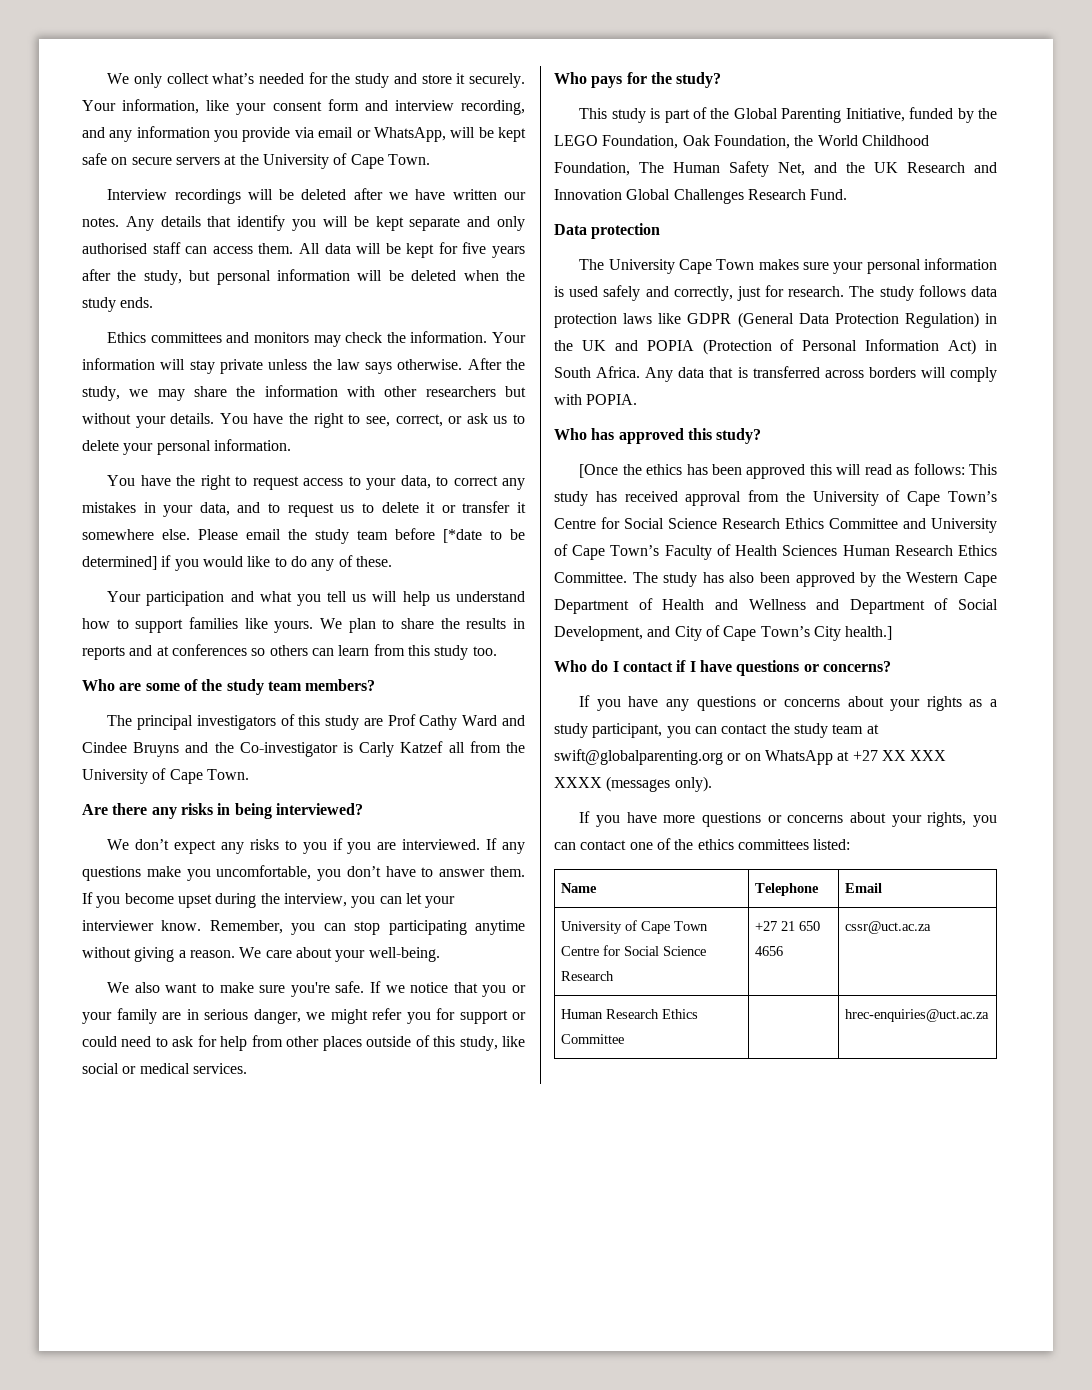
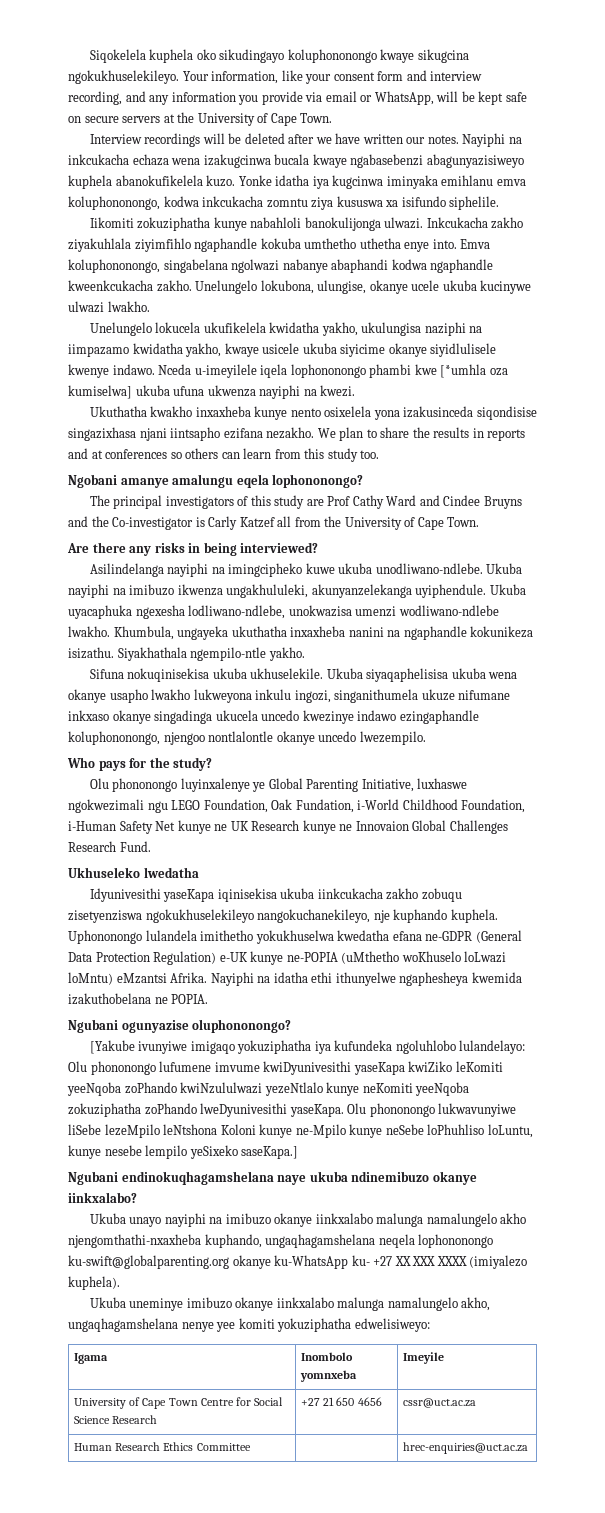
- We only collect what’s needed for the study and store it securely.
+ Siqokelela kuphela oko sikudingayo koluphononongo kwaye sikugcina ngokukhuselekileyo.
- Any details that identify you will be kept separate and only authorised staff can access them. All data will be kept for five years after the study, but personal information will be deleted when the study ends.
- Ethics committees and monitors may check the information. Your information will stay private unless the law says otherwise. After the study, we may share the information with other researchers but without your details. You have the right to see, correct, or ask us to delete your personal information.
- You have the right to request access to your data, to correct any mistakes in your data, and to request us to delete it or transfer it somewhere else. Please email the study team before [*date to be determined] if you would like to do any of these.
- Your participation and what you tell us will help us understand how to support families like yours.
+ Nayiphi na inkcukacha echaza wena izakugcinwa bucala kwaye ngabasebenzi abagunyazisiweyo kuphela abanokufikelela kuzo. Yonke idatha iya kugcinwa iminyaka emihlanu emva koluphononongo, kodwa inkcukacha zomntu ziya kususwa xa isifundo siphelile.
+ Iikomiti zokuziphatha kunye nabahloli banokulijonga ulwazi. Inkcukacha zakho ziyakuhlala ziyimfihlo ngaphandle kokuba umthetho uthetha enye into. Emva koluphononongo, singabelana ngolwazi nabanye abaphandi kodwa ngaphandle kweenkcukacha zakho. Unelungelo lokubona, ulungise, okanye ucele ukuba kucinywe ulwazi lwakho.
+ Unelungelo lokucela ukufikelela kwidatha yakho, ukulungisa naziphi na iimpazamo kwidatha yakho, kwaye usicele ukuba siyicime okanye siyidlulisele kwenye indawo. Nceda u-imeyilele iqela lophononongo phambi kwe [*umhla oza kumiselwa] ukuba ufuna ukwenza nayiphi na kwezi.
+ Ukuthatha kwakho inxaxheba kunye nento osixelela yona izakusinceda siqondisise singazixhasa njani iintsapho ezifana nezakho.
- Who are some of the study team members?
+ Ngobani amanye amalungu eqela lophononongo?
- We don’t expect any risks to you if you are interviewed. If any questions make you uncomfortable, you don’t have to answer them. If you become upset during the interview, you can let your interviewer know. Remember, you can stop participating anytime without giving a reason. We care about your well-being.
- We also want to make sure you're safe. If we notice that you or your family are in serious danger, we might refer you for support or could need to ask for help from other places outside of this study, like social or medical services.
+ Asilindelanga nayiphi na imingcipheko kuwe ukuba unodliwano-ndlebe. Ukuba nayiphi na imibuzo ikwenza ungakhululeki, akunyanzelekanga uyiphendule. Ukuba uyacaphuka ngexesha lodliwano-ndlebe, unokwazisa umenzi wodliwano-ndlebe lwakho. Khumbula, ungayeka ukuthatha inxaxheba nanini na ngaphandle kokunikeza isizathu. Siyakhathala ngempilo-ntle yakho.
+ Sifuna nokuqinisekisa ukuba ukhuselekile. Ukuba siyaqaphelisisa ukuba wena okanye usapho lwakho lukweyona inkulu ingozi, singanithumela ukuze nifumane inkxaso okanye singadinga ukucela uncedo kwezinye indawo ezingaphandle koluphononongo, njengoo nontlalontle okanye uncedo lwezempilo.
- This study is part of the Global Parenting Initiative, funded by the LEGO Foundation, Oak Foundation, the World Childhood Foundation, The Human Safety Net, and the UK Research and Innovation Global Challenges Research Fund.
- Data protection
- The University Cape Town makes sure your personal information is used safely and correctly, just for research. The study follows data protection laws like GDPR (General Data Protection Regulation) in the UK and POPIA (Protection of Personal Information Act) in South Africa. Any data that is transferred across borders will comply with POPIA.
- Who has approved this study?
- [Once the ethics has been approved this will read as follows: This study has received approval from the University of Cape Town’s Centre for Social Science Research Ethics Committee and University of Cape Town’s Faculty of Health Sciences Human Research Ethics Committee. The study has also been approved by the Western Cape Department of Health and Wellness and Department of Social Development, and City of Cape Town’s City health.]
- Who do I contact if I have questions or concerns?
- If you have any questions or concerns about your rights as a study participant, you can contact the study team at swift@globalparenting.org or on WhatsApp at +27 XX XXX XXXX (messages only).
- If you have more questions or concerns about your rights, you can contact one of the ethics committees listed:
- Name | Telephone | Email
+ Olu phononongo luyinxalenye ye Global Parenting Initiative, luxhaswe ngokwezimali ngu LEGO Foundation, Oak Fundation, i-World Childhood Foundation, i-Human Safety Net kunye ne UK Research kunye ne Innovaion Global Challenges Research Fund.
+ Ukhuseleko lwedatha
+ Idyunivesithi yaseKapa iqinisekisa ukuba iinkcukacha zakho zobuqu zisetyenziswa ngokukhuselekileyo nangokuchanekileyo, nje kuphando kuphela. Uphononongo lulandela imithetho yokukhuselwa kwedatha efana ne-GDPR (General Data Protection Regulation) e-UK kunye ne-POPIA (uMthetho woKhuselo loLwazi loMntu) eMzantsi Afrika. Nayiphi na idatha ethi ithunyelwe ngaphesheya kwemida izakuthobelana ne POPIA.
+ Ngubani ogunyazise oluphononongo?
+ [Yakube ivunyiwe imigaqo yokuziphatha iya kufundeka ngoluhlobo lulandelayo: Olu phononongo lufumene imvume kwiDyunivesithi yaseKapa kwiZiko leKomiti yeeNqoba zoPhando kwiNzululwazi yezeNtlalo kunye neKomiti yeeNqoba zokuziphatha zoPhando lweDyunivesithi yaseKapa. Olu phononongo lukwavunyiwe liSebe lezeMpilo leNtshona Koloni kunye ne-Mpilo kunye neSebe loPhuhliso loLuntu, kunye nesebe lempilo yeSixeko saseKapa.]
+ Ngubani endinokuqhagamshelana naye ukuba ndinemibuzo okanye iinkxalabo?
+ Ukuba unayo nayiphi na imibuzo okanye iinkxalabo malunga namalungelo akho njengomthathi-nxaxheba kuphando, ungaqhagamshelana neqela lophononongo ku-swift@globalparenting.org okanye ku-WhatsApp ku- +27 XX XXX XXXX (imiyalezo kuphela).
+ Ukuba uneminye imibuzo okanye iinkxalabo malunga namalungelo akho, ungaqhagamshelana nenye yee komiti yokuziphatha edwelisiweyo:
+ Igama | Inombolo yomnxeba | Imeyile

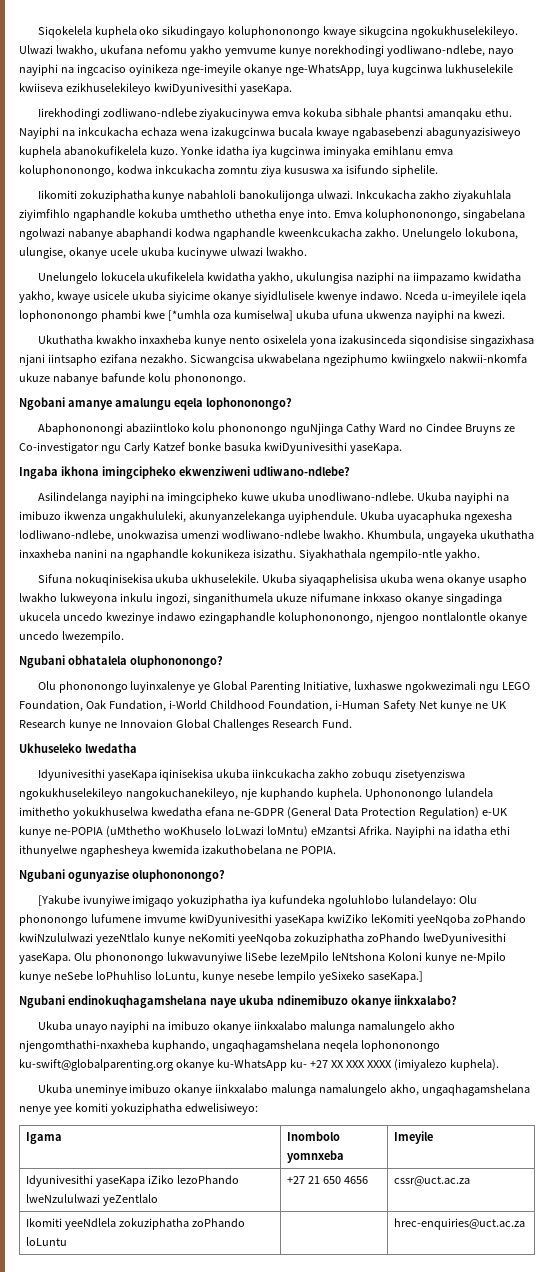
- Your information, like your consent form and interview recording, and any information you provide via email or WhatsApp, will be kept safe on secure servers at the University of Cape Town.
- Interview recordings will be deleted after we have written our notes.
+ Ulwazi lwakho, ukufana nefomu yakho yemvume kunye norekhodingi yodliwano-ndlebe, nayo nayiphi na ingcaciso oyinikeza nge-imeyile okanye nge-WhatsApp, luya kugcinwa lukhuselekile kwiiseva ezikhuselekileyo kwiDyunivesithi yaseKapa.
+ Iirekhodingi zodliwano-ndlebe ziyakucinywa emva kokuba sibhale phantsi amanqaku ethu.
- We plan to share the results in reports and at conferences so others can learn from this study too.
+ Sicwangcisa ukwabelana ngeziphumo kwiingxelo nakwii-nkomfa ukuze nabanye bafunde kolu phononongo.
- The principal investigators of this study are Prof Cathy Ward and Cindee Bruyns and the Co-investigator is Carly Katzef all from the University of Cape Town.
- Are there any risks in being interviewed?
+ Abaphononongi abaziintloko kolu phononongo nguNjinga Cathy Ward no Cindee Bruyns ze Co-investigator ngu Carly Katzef bonke basuka kwiDyunivesithi yaseKapa.
+ Ingaba ikhona imingcipheko ekwenziweni udliwano-ndlebe?
- Who pays for the study?
+ Ngubani obhatalela oluphononongo?
- University of Cape Town Centre for Social Science Research | +27 21 650 4656 | cssr@uct.ac.za
+ Idyunivesithi yaseKapa iZiko lezoPhando lweNzululwazi yeZentlalo | +27 21 650 4656 | cssr@uct.ac.za
- Human Research Ethics Committee | | hrec-enquiries@uct.ac.za
+ Ikomiti yeeNdlela zokuziphatha zoPhando loLuntu | | hrec-enquiries@uct.ac.za

